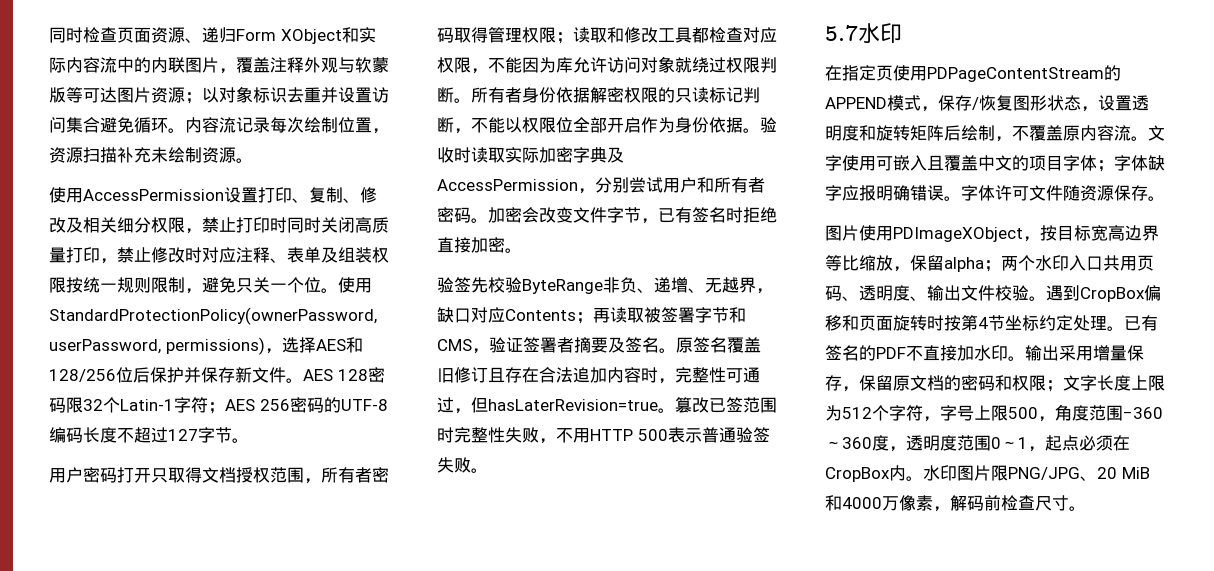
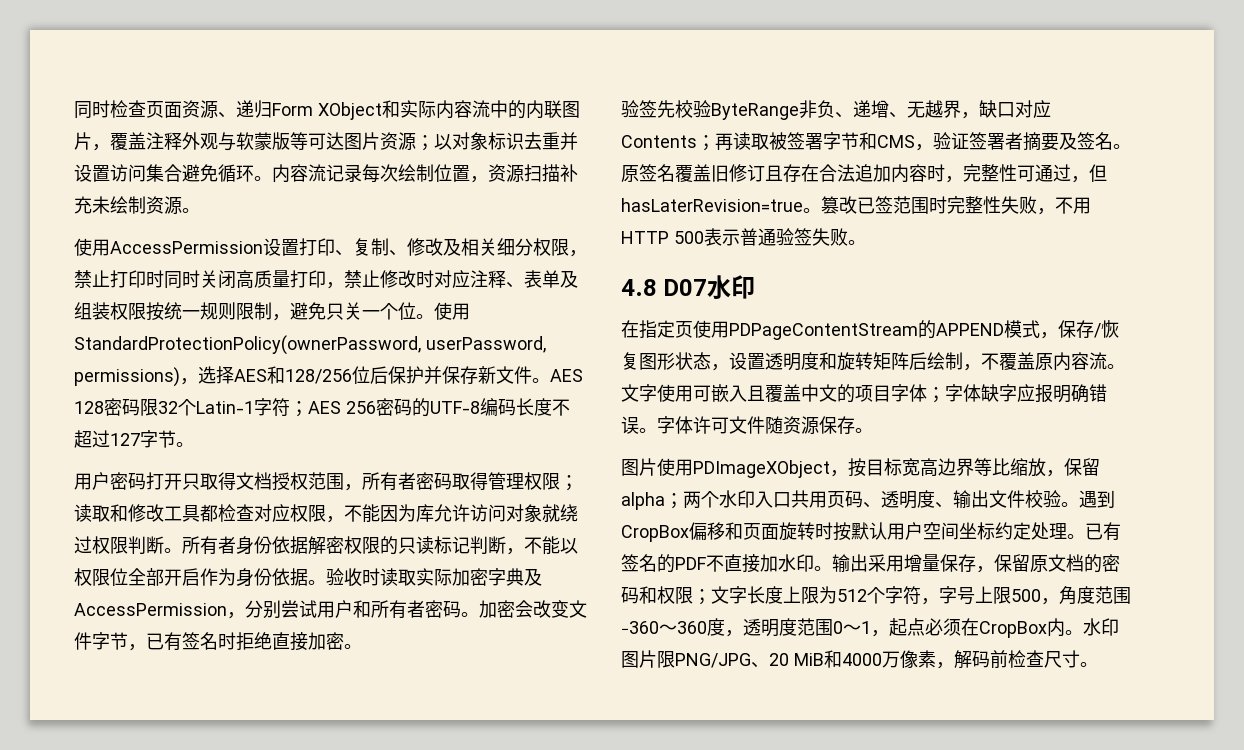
- 5.7水印
+ 4.8 D07水印
- 遇到CropBox偏移和页面旋转时按第4节坐标约定处理。
+ 遇到CropBox偏移和页面旋转时按默认用户空间坐标约定处理。

